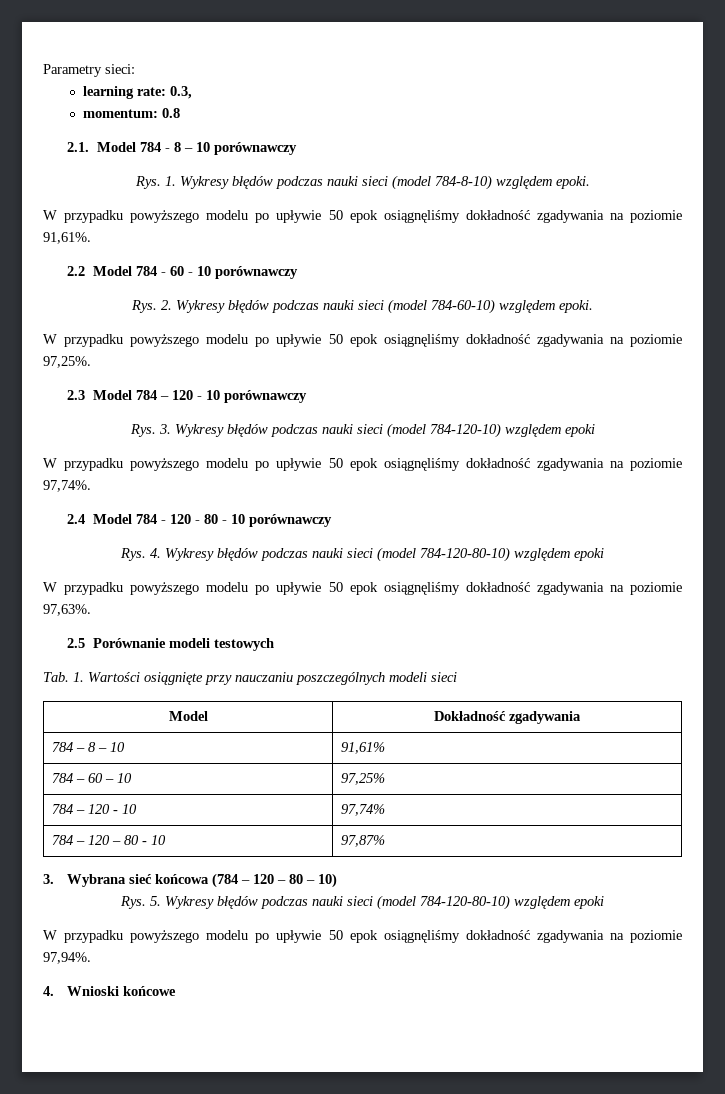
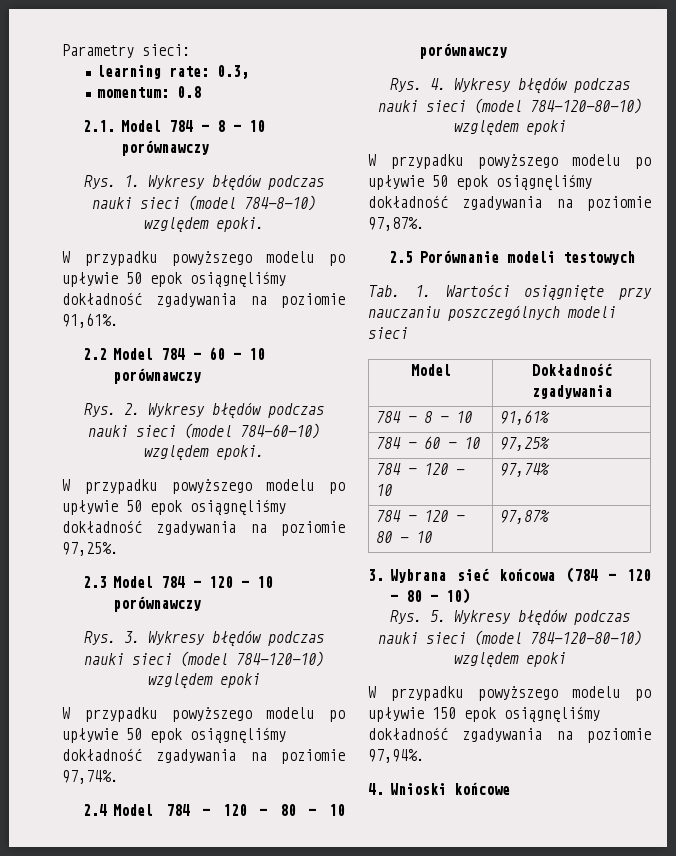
- W przypadku powyższego modelu po upływie 50 epok osiągnęliśmy dokładność zgadywania na poziomie 97,63%.
+ W przypadku powyższego modelu po upływie 50 epok osiągnęliśmy dokładność zgadywania na poziomie 97,87%.
- W przypadku powyższego modelu po upływie 50 epok osiągnęliśmy dokładność zgadywania na poziomie 97,94%.
+ W przypadku powyższego modelu po upływie 150 epok osiągnęliśmy dokładność zgadywania na poziomie 97,94%.

